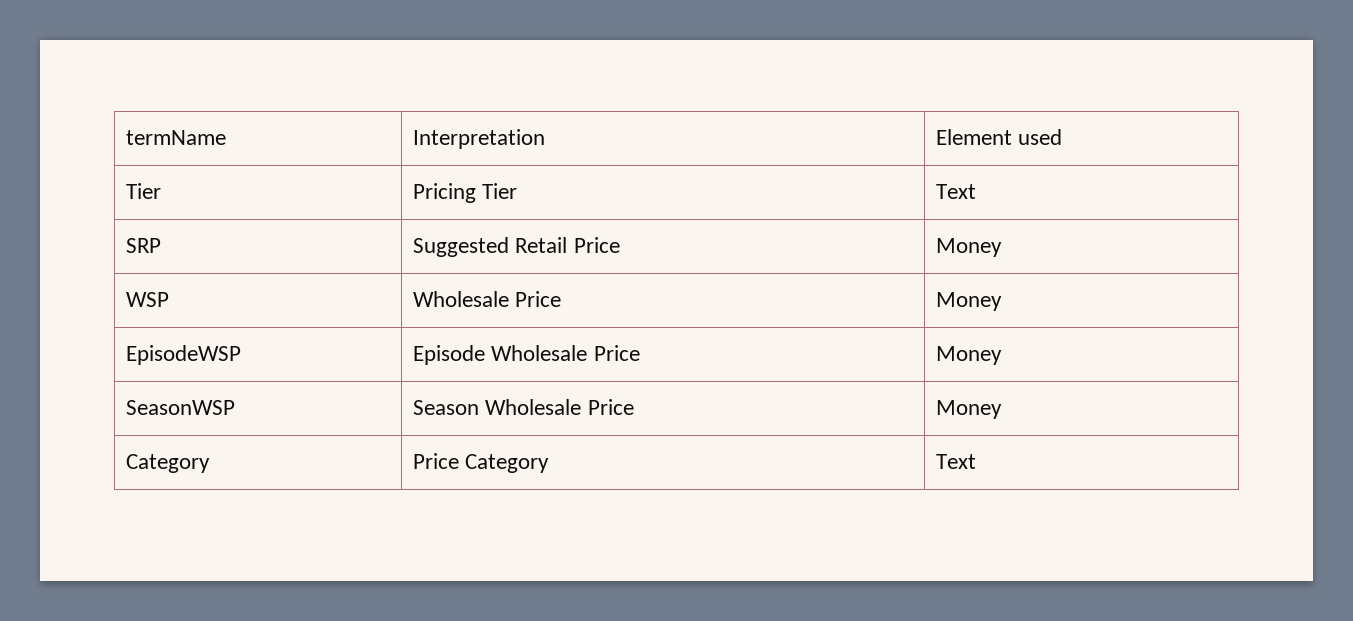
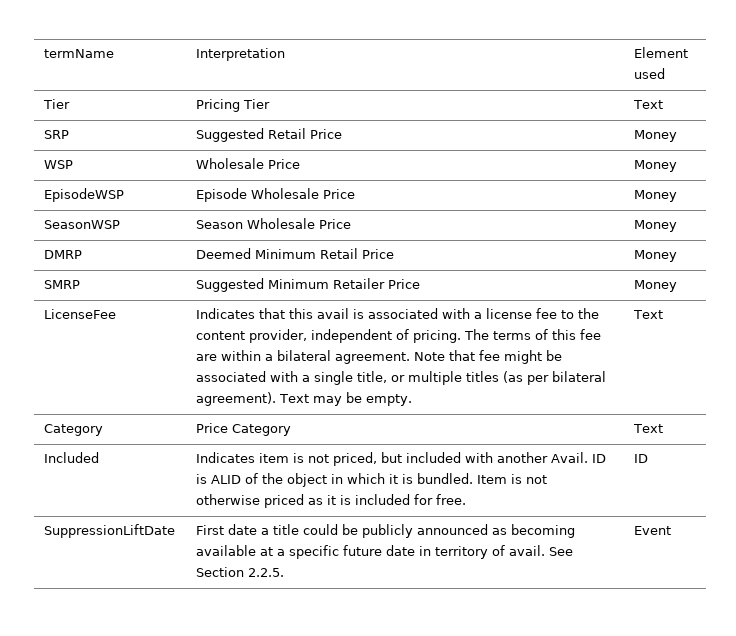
+ DMRP | Deemed Minimum Retail Price | Money
+ SMRP | Suggested Minimum Retailer Price | Money
+ LicenseFee | Indicates that this avail is associated with a license fee to the content provider, independent of pricing. The terms of this fee are within a bilateral agreement. Note that fee might be associated with a single title, or multiple titles (as per bilateral agreement). Text may be empty. | Text
  Category | Price Category | Text
+ Included | Indicates item is not priced, but included with another Avail. ID is ALID of the object in which it is bundled. Item is not otherwise priced as it is included for free. | ID
+ SuppressionLiftDate | First date a title could be publicly announced as becoming available at a specific future date in territory of avail. See Section 2.2.5. | Event

